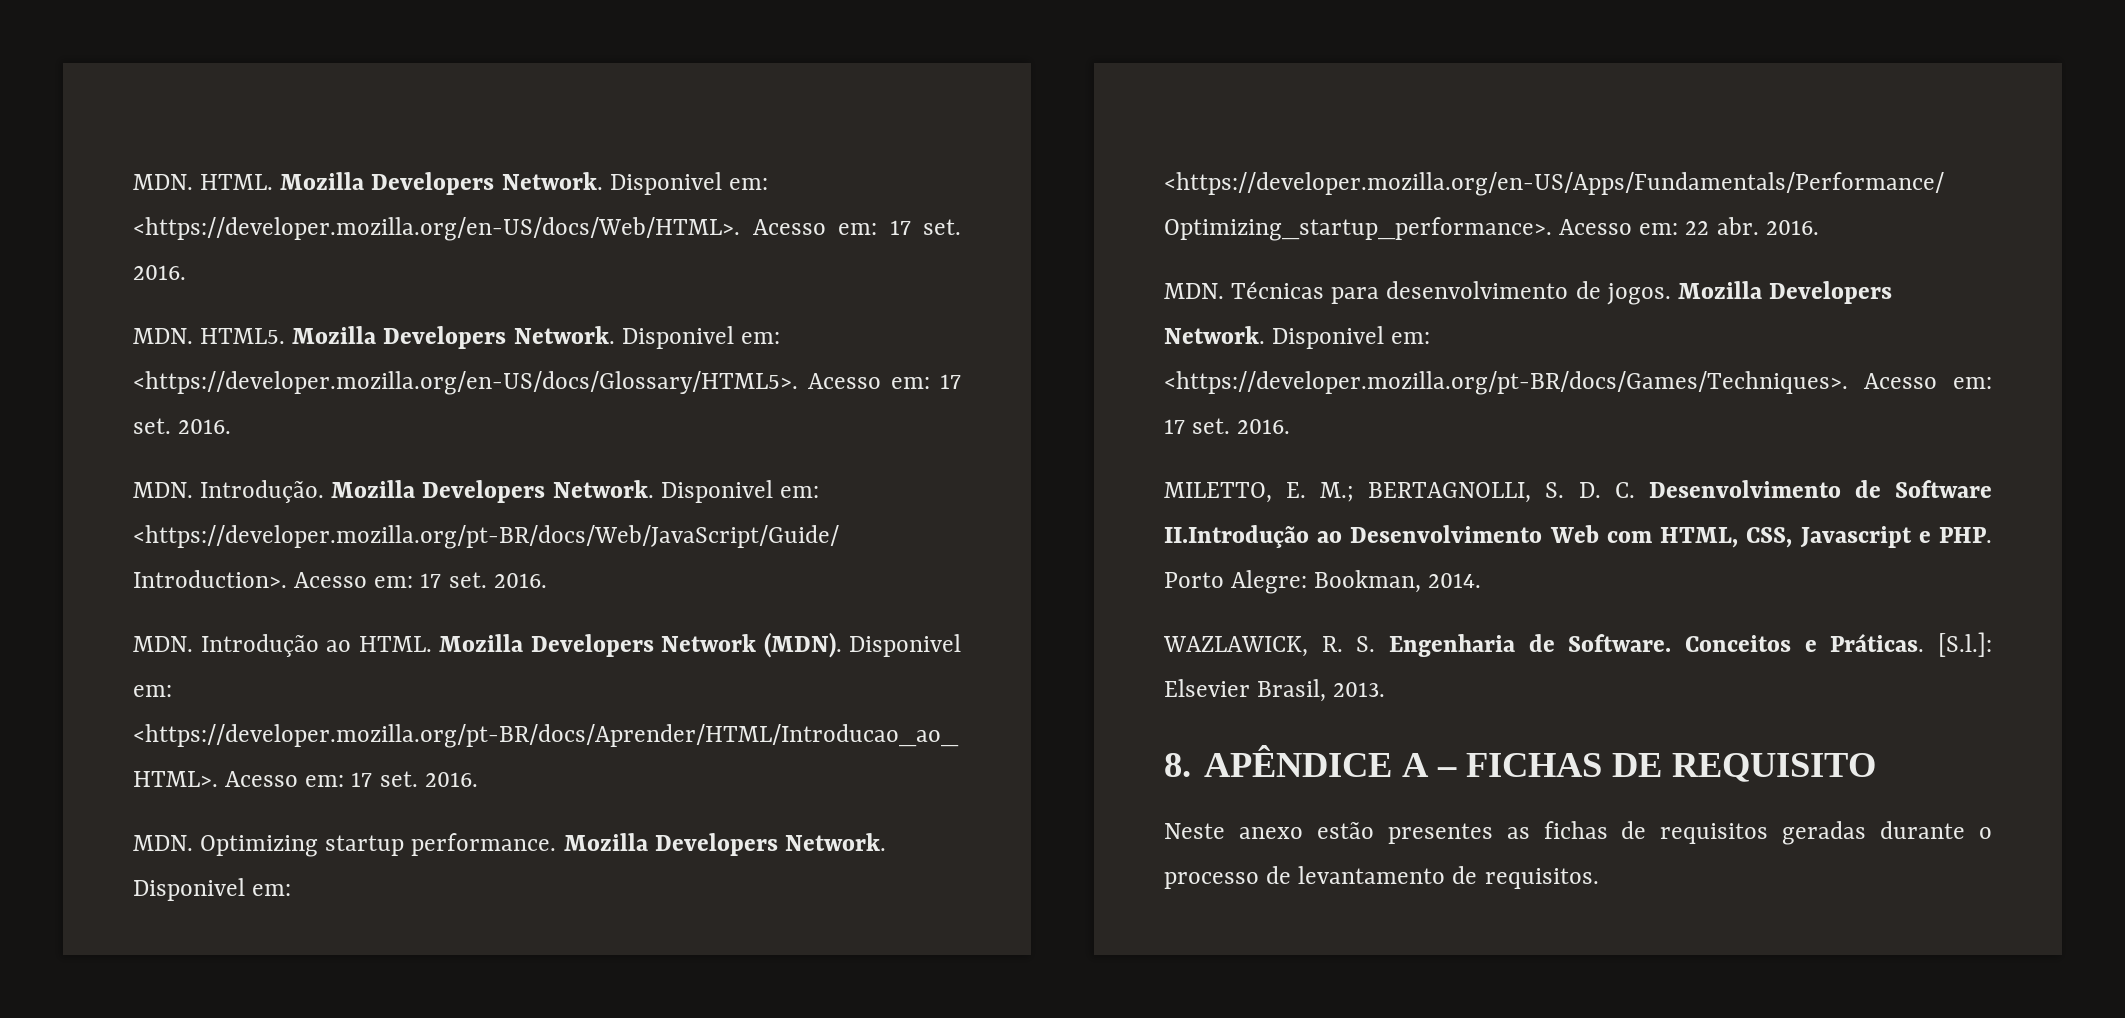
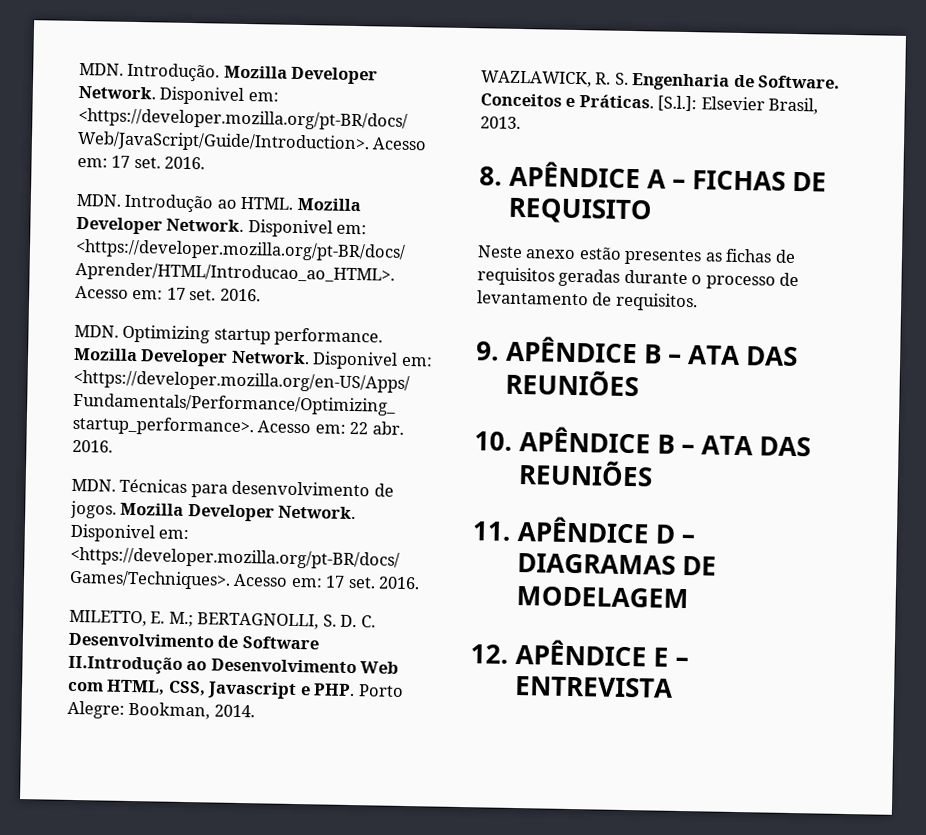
- MDN. HTML. Mozilla Developers Network. Disponivel em: <https://developer.mozilla.org/en-US/docs/Web/HTML>. Acesso em: 17 set. 2016.
- MDN. HTML5. Mozilla Developers Network. Disponivel em: <https://developer.mozilla.org/en-US/docs/Glossary/HTML5>. Acesso em: 17 set. 2016.
- MDN. Introdução. Mozilla Developers Network.
+ MDN. Introdução. Mozilla Developer Network.
- MDN. Introdução ao HTML. Mozilla Developers Network (MDN).
+ MDN. Introdução ao HTML. Mozilla Developer Network.
- MDN. Optimizing startup performance. Mozilla Developers Network.
+ MDN. Optimizing startup performance. Mozilla Developer Network.
- MDN. Técnicas para desenvolvimento de jogos. Mozilla Developers Network.
+ MDN. Técnicas para desenvolvimento de jogos. Mozilla Developer Network.
+ 9. APÊNDICE B – ATA DAS REUNIÕES
+ 10. APÊNDICE B – ATA DAS REUNIÕES
+ 11. APÊNDICE D – DIAGRAMAS DE MODELAGEM
+ 12. APÊNDICE E – ENTREVISTA

